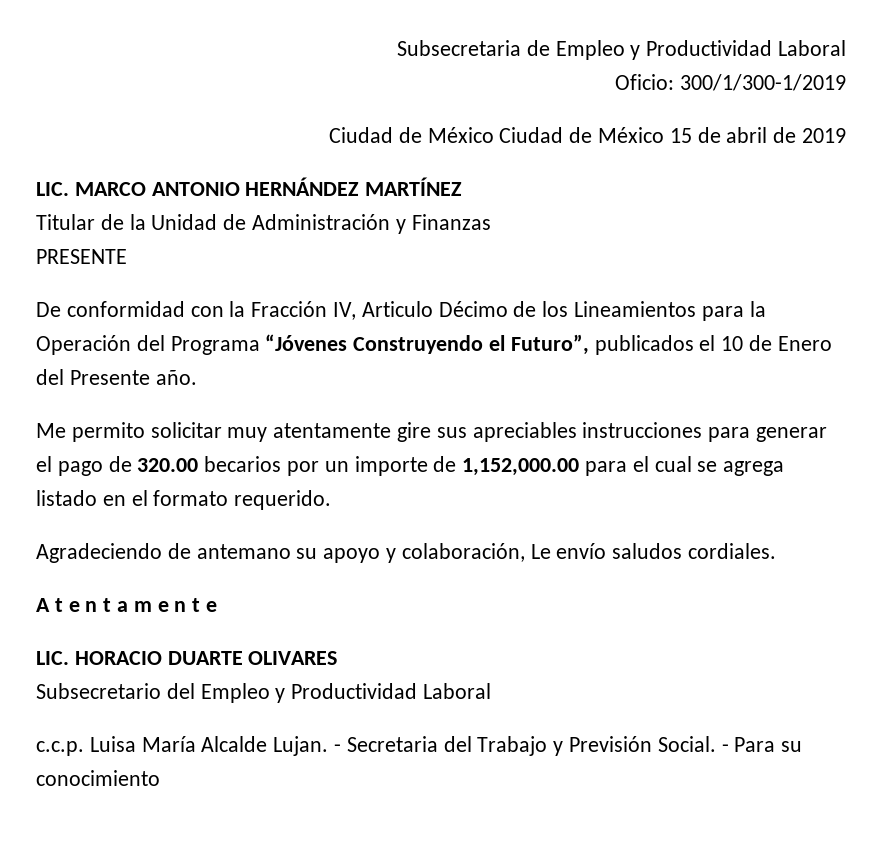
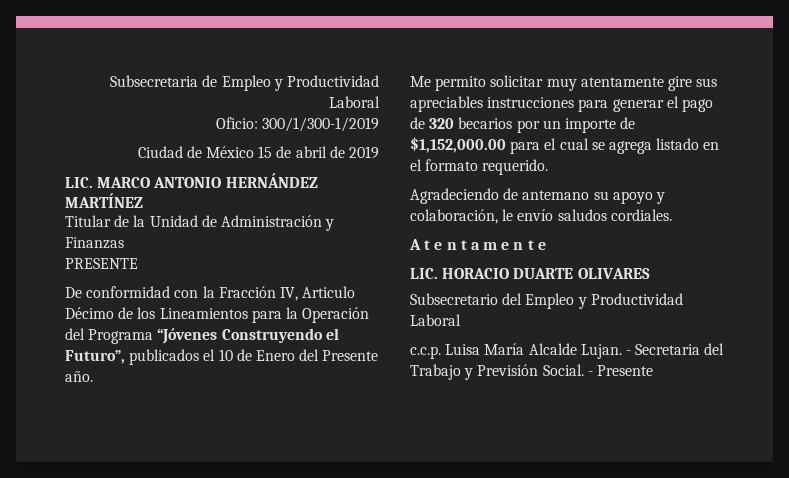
- Ciudad de México Ciudad de México 15 de abril de 2019
+ Ciudad de México 15 de abril de 2019
- Me permito solicitar muy atentamente gire sus apreciables instrucciones para generar el pago de 320.00 becarios por un importe de 1,152,000.00 para el cual se agrega listado en el formato requerido.
+ Me permito solicitar muy atentamente gire sus apreciables instrucciones para generar el pago de 320 becarios por un importe de $1,152,000.00 para el cual se agrega listado en el formato requerido.
- Agradeciendo de antemano su apoyo y colaboración, Le envío saludos cordiales.
+ Agradeciendo de antemano su apoyo y colaboración, le envío saludos cordiales.
- - Para su conocimiento
+ - Presente

